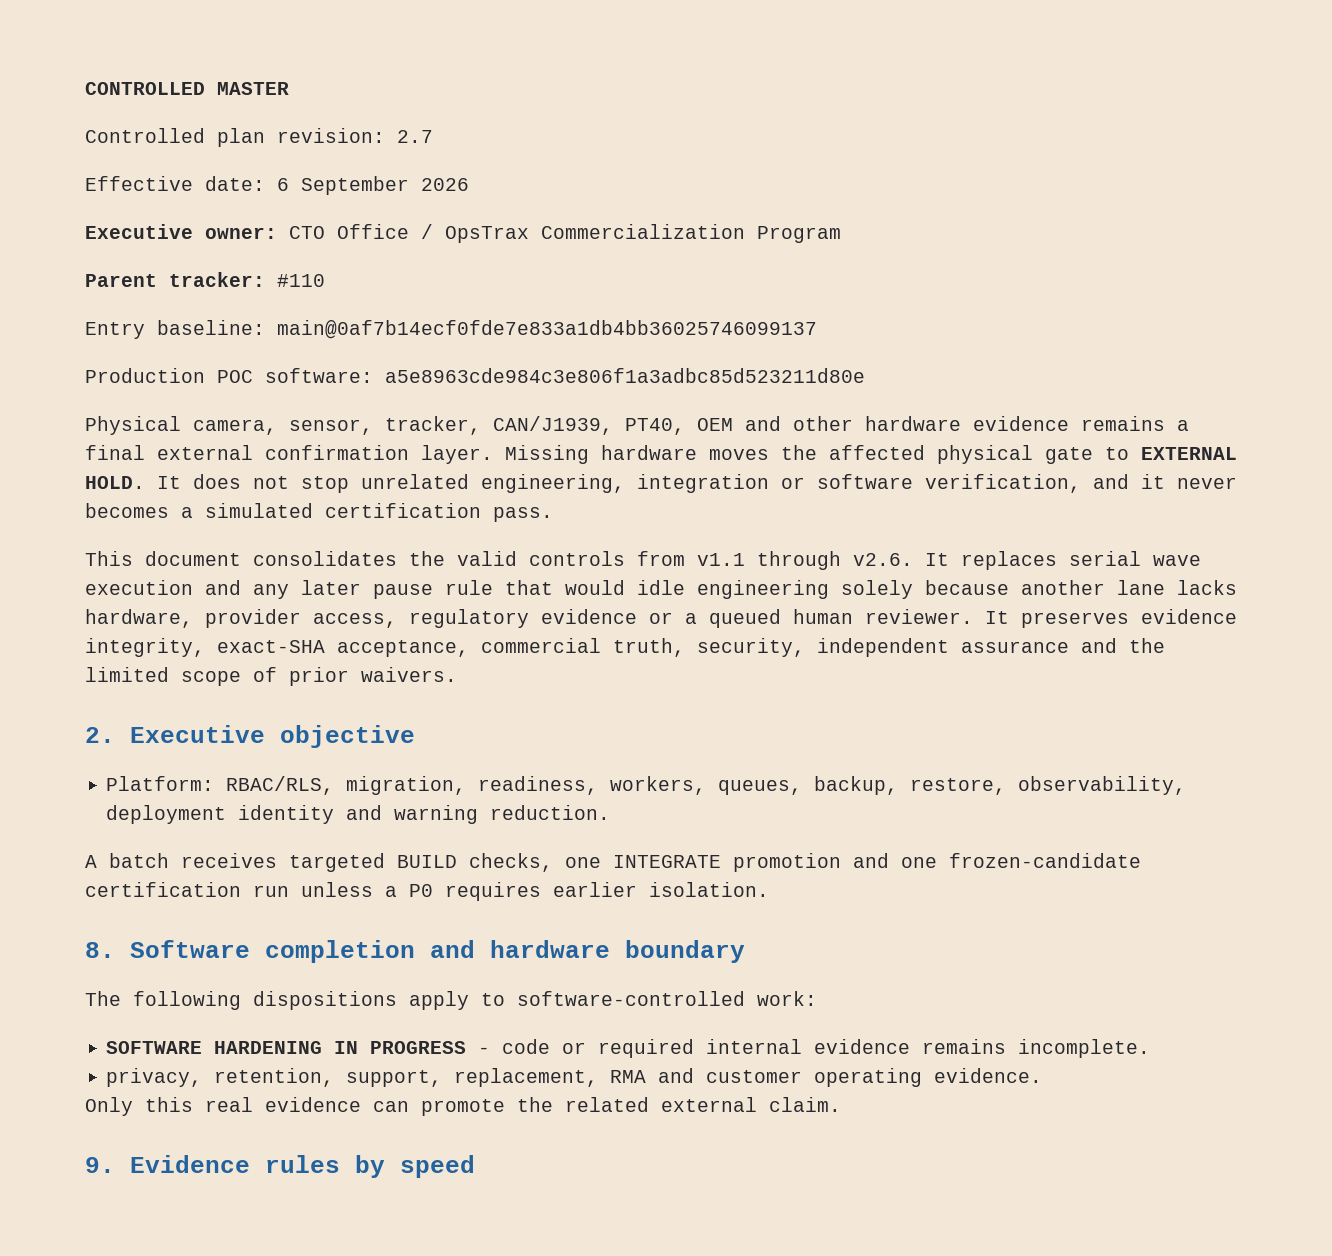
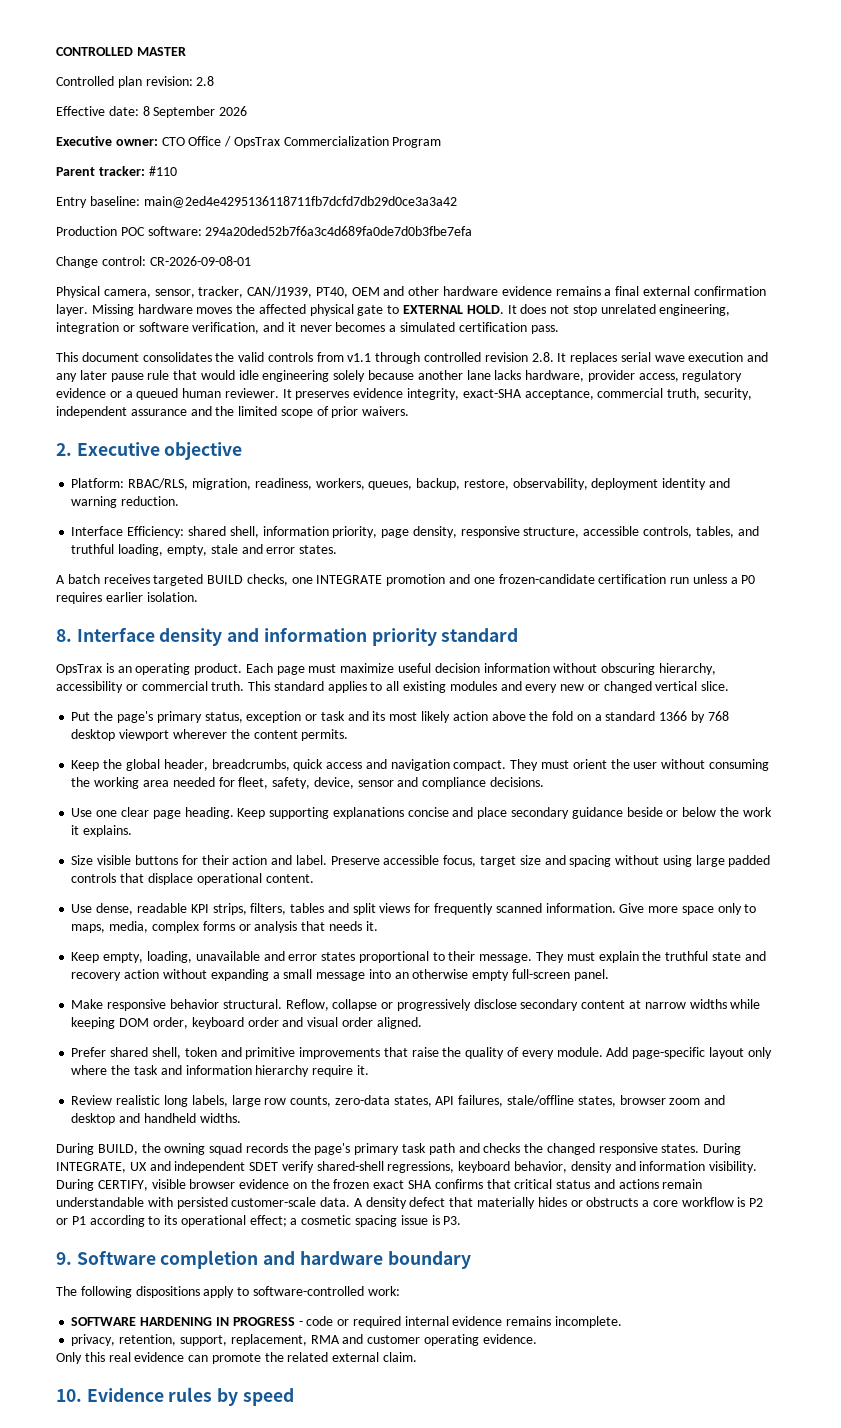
- Controlled plan revision: 2.7
+ Controlled plan revision: 2.8
- Effective date: 6 September 2026
+ Effective date: 8 September 2026
- Entry baseline: main@0af7b14ecf0fde7e833a1db4bb36025746099137
+ Entry baseline: main@2ed4e4295136118711fb7dcfd7db29d0ce3a3a42
- Production POC software: a5e8963cde984c3e806f1a3adbc85d523211d80e
+ Production POC software: 294a20ded52b7f6a3c4d689fa0de7d0b3fbe7efa
+ Change control: CR-2026-09-08-01
- This document consolidates the valid controls from v1.1 through v2.6. It replaces serial wave execution and any later pause rule that would idle engineering solely because another lane lacks hardware, provider access, regulatory evidence or a queued human reviewer.
+ This document consolidates the valid controls from v1.1 through controlled revision 2.8. It replaces serial wave execution and any later pause rule that would idle engineering solely because another lane lacks hardware, provider access, regulatory evidence or a queued human reviewer.
+ Interface Efficiency: shared shell, information priority, page density, responsive structure, accessible controls, tables, and truthful loading, empty, stale and error states.
- 8. Software completion and hardware boundary
+ 8. Interface density and information priority standard
+ OpsTrax is an operating product. Each page must maximize useful decision information without obscuring hierarchy, accessibility or commercial truth. This standard applies to all existing modules and every new or changed vertical slice.
+ Put the page's primary status, exception or task and its most likely action above the fold on a standard 1366 by 768 desktop viewport wherever the content permits.
+ Keep the global header, breadcrumbs, quick access and navigation compact. They must orient the user without consuming the working area needed for fleet, safety, device, sensor and compliance decisions.
+ Use one clear page heading. Keep supporting explanations concise and place secondary guidance beside or below the work it explains.
+ Size visible buttons for their action and label. Preserve accessible focus, target size and spacing without using large padded controls that displace operational content.
+ Use dense, readable KPI strips, filters, tables and split views for frequently scanned information. Give more space only to maps, media, complex forms or analysis that needs it.
+ Keep empty, loading, unavailable and error states proportional to their message. They must explain the truthful state and recovery action without expanding a small message into an otherwise empty full-screen panel.
+ Make responsive behavior structural. Reflow, collapse or progressively disclose secondary content at narrow widths while keeping DOM order, keyboard order and visual order aligned.
+ Prefer shared shell, token and primitive improvements that raise the quality of every module. Add page-specific layout only where the task and information hierarchy require it.
+ Review realistic long labels, large row counts, zero-data states, API failures, stale/offline states, browser zoom and desktop and handheld widths.
+ During BUILD, the owning squad records the page's primary task path and checks the changed responsive states. During INTEGRATE, UX and independent SDET verify shared-shell regressions, keyboard behavior, density and information visibility. During CERTIFY, visible browser evidence on the frozen exact SHA confirms that critical status and actions remain understandable with persisted customer-scale data. A density defect that materially hides or obstructs a core workflow is P2 or P1 according to its operational effect; a cosmetic spacing issue is P3.
+ 9. Software completion and hardware boundary
- 9. Evidence rules by speed
+ 10. Evidence rules by speed

